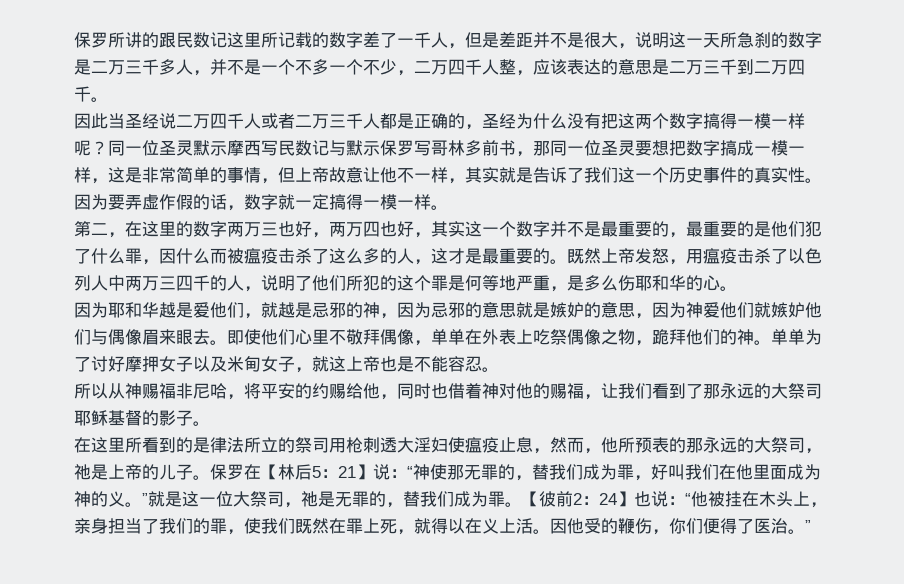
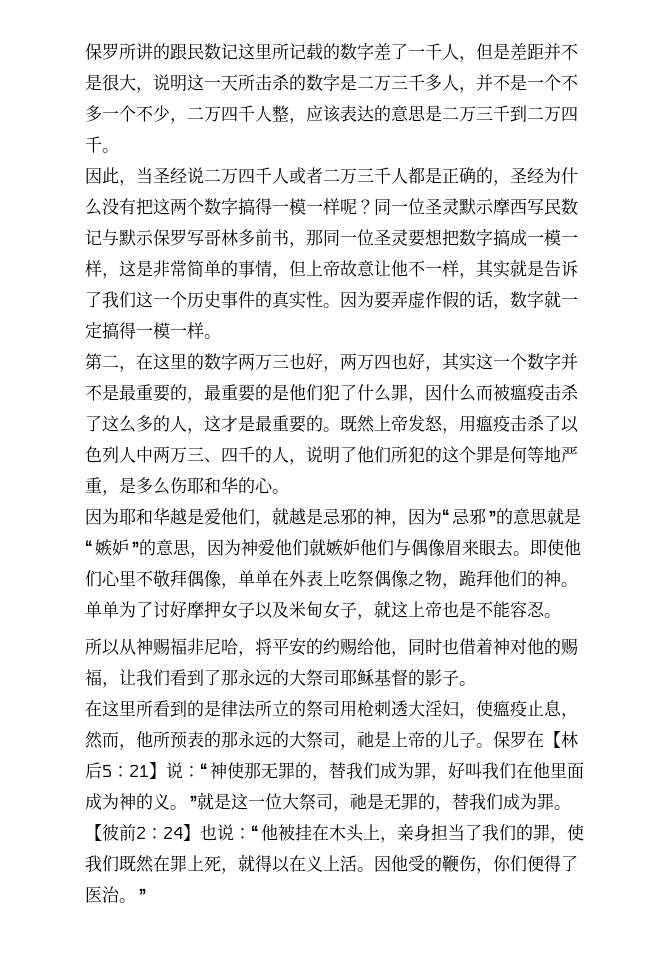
- 保罗所讲的跟民数记这里所记载的数字差了一千人，但是差距并不是很大，说明这一天所急刹的数字是二万三千多人，并不是一个不多一个不少，二万四千人整，应该表达的意思是二万三千到二万四千。
+ 保罗所讲的跟民数记这里所记载的数字差了一千人，但是差距并不是很大，说明这一天所击杀的数字是二万三千多人，并不是一个不多一个不少，二万四千人整，应该表达的意思是二万三千到二万四千。
- 因此当圣经说二万四千人或者二万三千人都是正确的，圣经为什么没有把这两个数字搞得一模一样呢？
+ 因此，当圣经说二万四千人或者二万三千人都是正确的，圣经为什么没有把这两个数字搞得一模一样呢？
- 既然上帝发怒，用瘟疫击杀了以色列人中两万三四千的人，说明了他们所犯的这个罪是何等地严重，是多么伤耶和华的心。
+ 既然上帝发怒，用瘟疫击杀了以色列人中两万三、四千的人，说明了他们所犯的这个罪是何等地严重，是多么伤耶和华的心。
- 因为耶和华越是爱他们，就越是忌邪的神，因为忌邪的意思就是嫉妒的意思，因为神爱他们就嫉妒他们与偶像眉来眼去。
+ 因为耶和华越是爱他们，就越是忌邪的神，因为“忌邪”的意思就是“嫉妒”的意思，因为神爱他们就嫉妒他们与偶像眉来眼去。
- 在这里所看到的是律法所立的祭司用枪刺透大淫妇使瘟疫止息，然而，他所预表的那永远的大祭司，祂是上帝的儿子。
+ 在这里所看到的是律法所立的祭司用枪刺透大淫妇，使瘟疫止息，然而，他所预表的那永远的大祭司，祂是上帝的儿子。

